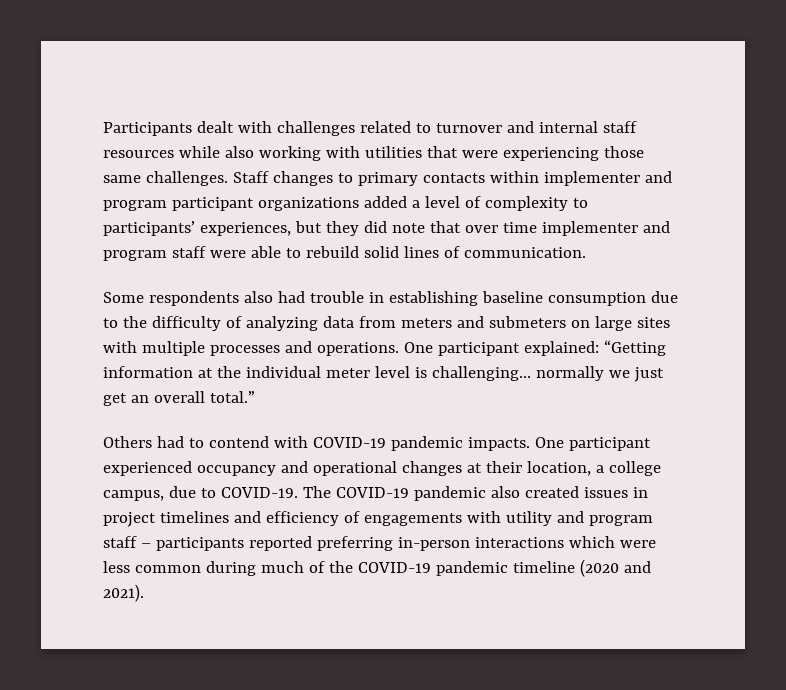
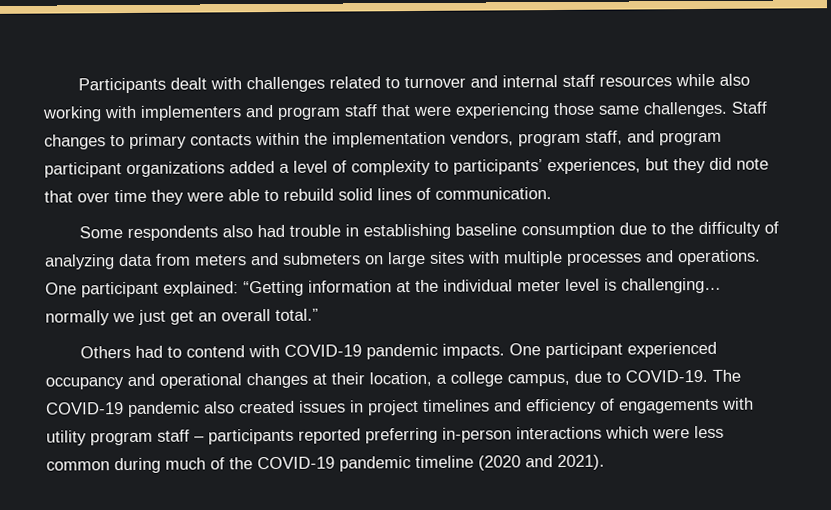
- Participants dealt with challenges related to turnover and internal staff resources while also working with utilities that were experiencing those same challenges.
+ Participants dealt with challenges related to turnover and internal staff resources while also working with implementers and program staff that were experiencing those same challenges.
- Staff changes to primary contacts within implementer and program participant organizations added a level of complexity to participants’ experiences, but they did note that over time implementer and program staff were able to rebuild solid lines of communication.
+ Staff changes to primary contacts within the implementation vendors, program staff, and program participant organizations added a level of complexity to participants’ experiences, but they did note that over time they were able to rebuild solid lines of communication.
- The COVID-19 pandemic also created issues in project timelines and efficiency of engagements with utility and program staff – participants reported preferring in-person interactions which were less common during much of the COVID-19 pandemic timeline (2020 and 2021).
+ The COVID-19 pandemic also created issues in project timelines and efficiency of engagements with utility program staff – participants reported preferring in-person interactions which were less common during much of the COVID-19 pandemic timeline (2020 and 2021).

